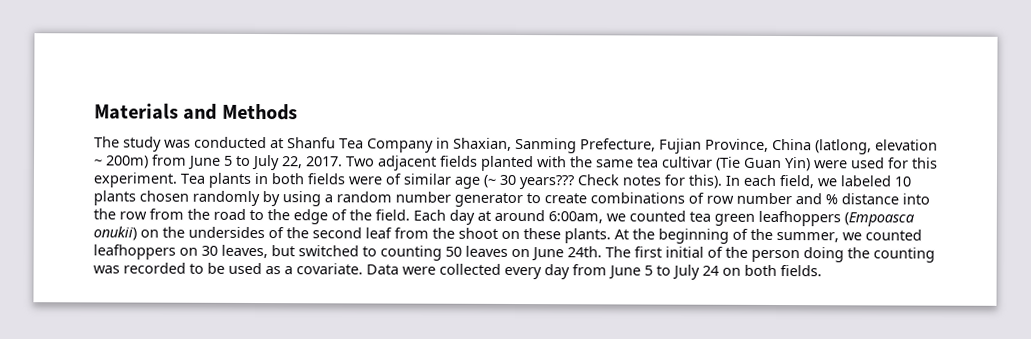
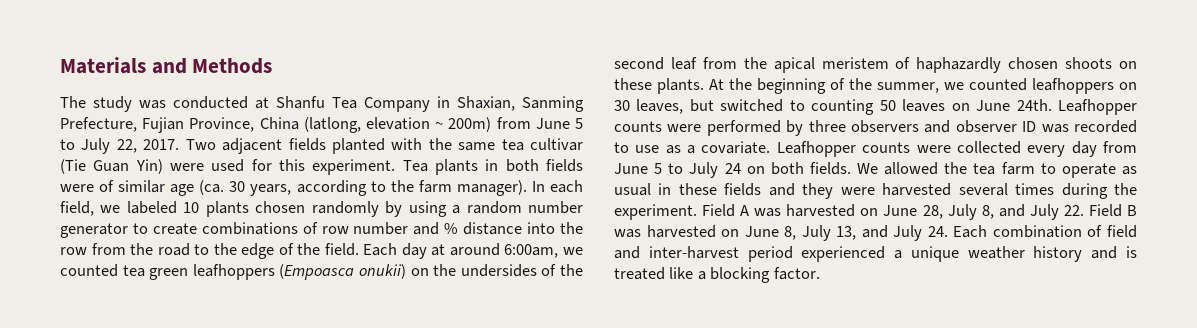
- Tea plants in both fields were of similar age (~ 30 years??? Check notes for this).
+ Tea plants in both fields were of similar age (ca. 30 years, according to the farm manager).
- Each day at around 6:00am, we counted tea green leafhoppers (Empoasca onukii) on the undersides of the second leaf from the shoot on these plants.
+ Each day at around 6:00am, we counted tea green leafhoppers (Empoasca onukii) on the undersides of the second leaf from the apical meristem of haphazardly chosen shoots on these plants.
- The first initial of the person doing the counting was recorded to be used as a covariate.
+ Leafhopper counts were performed by three observers and observer ID was recorded to use as a covariate.
- Data were collected every day from June 5 to July 24 on both fields.
+ Leafhopper counts were collected every day from June 5 to July 24 on both fields.
+ We allowed the tea farm to operate as usual in these fields and they were harvested several times during the experiment. Field A was harvested on June 28, July 8, and July 22. Field B was harvested on June 8, July 13, and July 24. Each combination of field and inter-harvest period experienced a unique weather history and is treated like a blocking factor.

